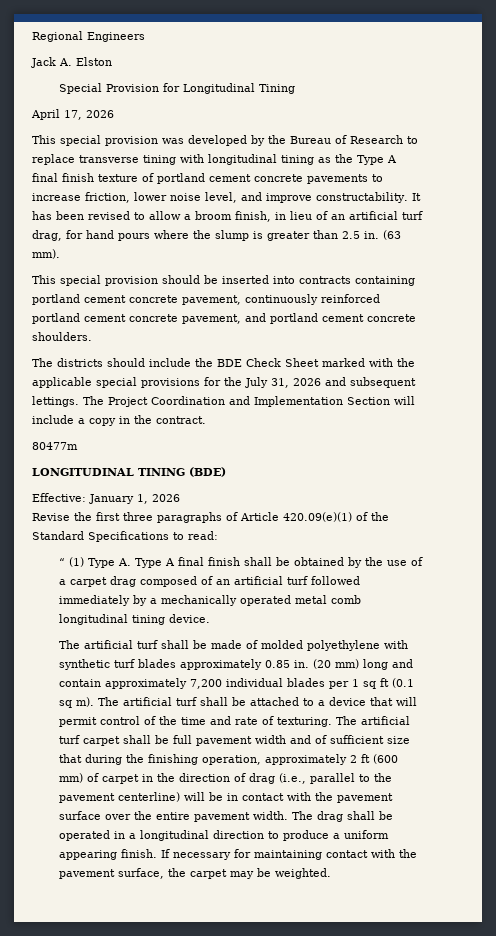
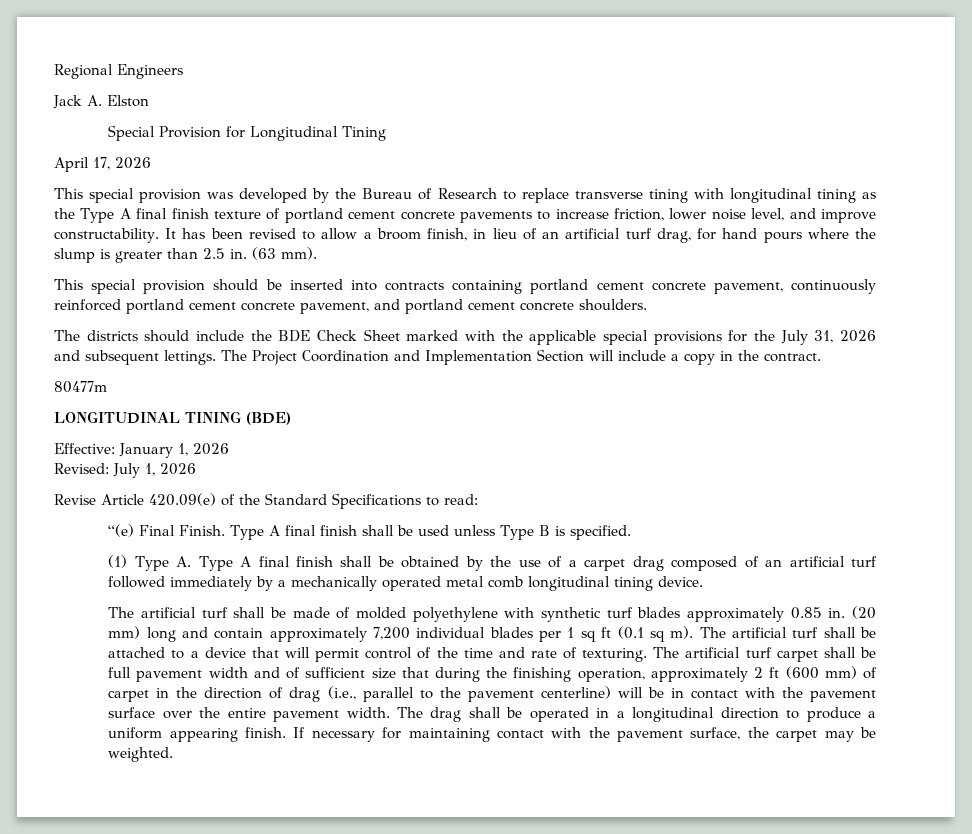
- Revise the first three paragraphs of Article 420.09(e)(1) of the Standard Specifications to read:
+ Revised: July 1, 2026
+ Revise Article 420.09(e) of the Standard Specifications to read:
- “ (1) Type A. Type A final finish shall be obtained by the use of a carpet drag composed of an artificial turf followed immediately by a mechanically operated metal comb longitudinal tining device.
+ “(e) Final Finish. Type A final finish shall be used unless Type B is specified.
+ (1) Type A. Type A final finish shall be obtained by the use of a carpet drag composed of an artificial turf followed immediately by a mechanically operated metal comb longitudinal tining device.

